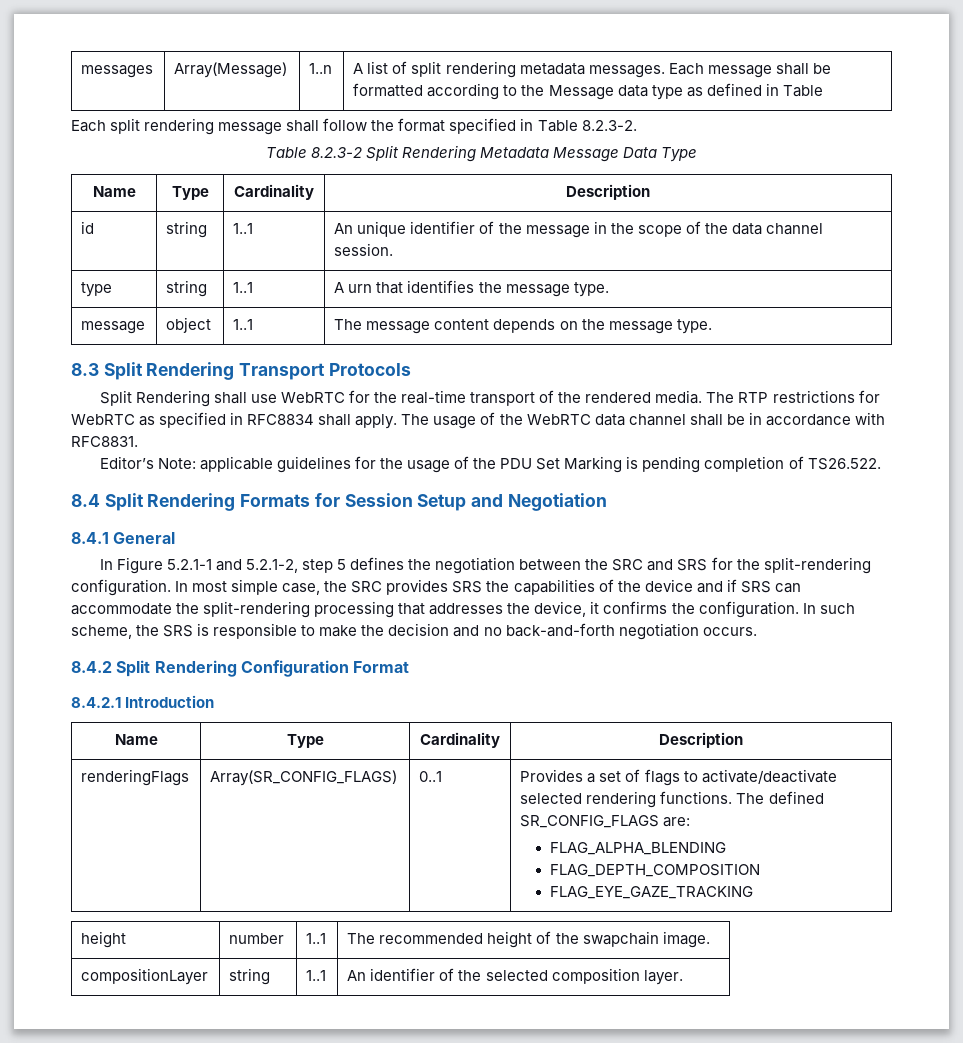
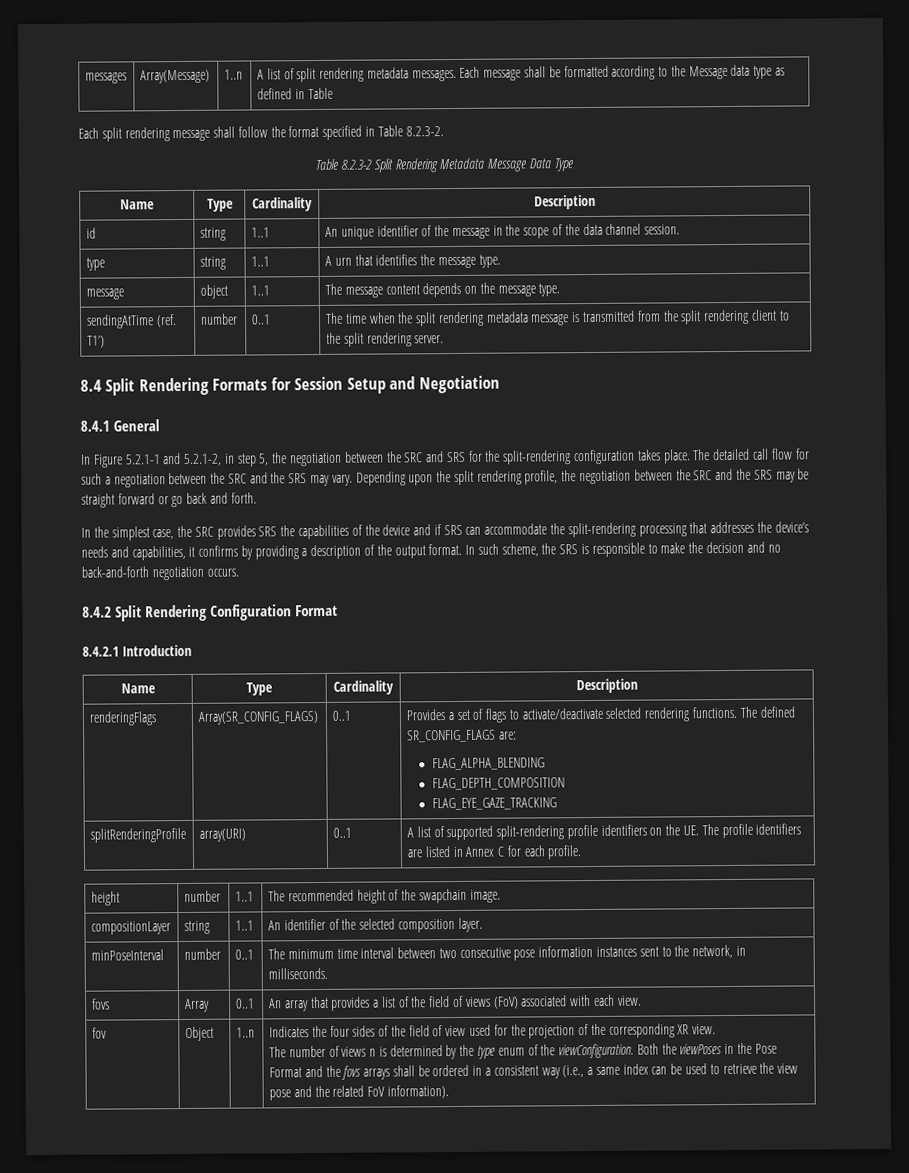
- 8.3 Split Rendering Transport Protocols
- Split Rendering shall use WebRTC for the real-time transport of the rendered media. The RTP restrictions for WebRTC as specified in RFC8834 shall apply. The usage of the WebRTC data channel shall be in accordance with RFC8831.
- Editor’s Note: applicable guidelines for the usage of the PDU Set Marking is pending completion of TS26.522.
+ sendingAtTime (ref. T1’) | number | 0..1 | The time when the split rendering metadata message is transmitted from the split rendering client to the split rendering server.
- In Figure 5.2.1-1 and 5.2.1-2, step 5 defines the negotiation between the SRC and SRS for the split-rendering configuration. In most simple case, the SRC provides SRS the capabilities of the device and if SRS can accommodate the split-rendering processing that addresses the device, it confirms the configuration.
+ In Figure 5.2.1-1 and 5.2.1-2, in step 5, the negotiation between the SRC and SRS for the split-rendering configuration takes place. The detailed call flow for such a negotiation between the SRC and the SRS may vary. Depending upon the split rendering profile, the negotiation between the SRC and the SRS may be straight forward or go back and forth.
+ In the simplest case, the SRC provides SRS the capabilities of the device and if SRS can accommodate the split-rendering processing that addresses the device’s needs and capabilities, it confirms by providing a description of the output format.
+ splitRenderingProfile | array(URI) | 0..1 | A list of supported split-rendering profile identifiers on the UE. The profile identifiers are listed in Annex C for each profile.
+ minPoseInterval | number | 0..1 | The minimum time interval between two consecutive pose information instances sent to the network, in milliseconds.
+ fovs | Array | 0..1 | An array that provides a list of the field of views (FoV) associated with each view.
+ fov | Object | 1..n | Indicates the four sides of the field of view used for the projection of the corresponding XR view.
+ The number of views n is determined by the type enum of the viewConfiguration. Both the viewPoses in the Pose Format and the fovs arrays shall be ordered in a consistent way (i.e., a same index can be used to retrieve the view pose and the related FoV information).

